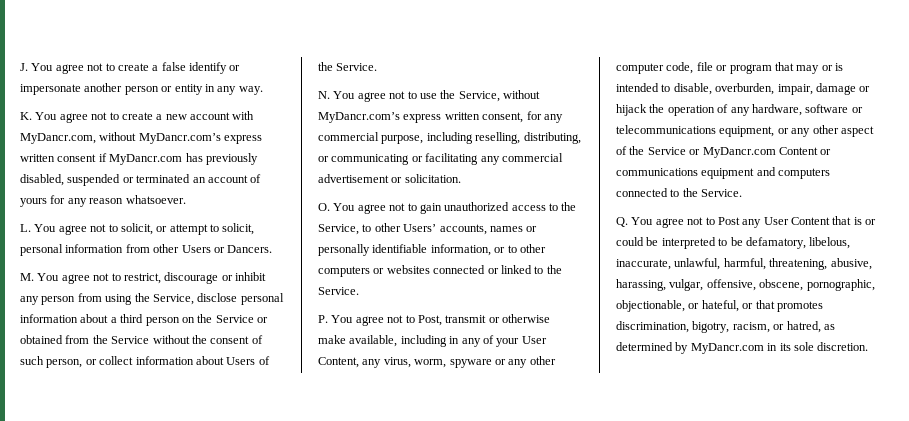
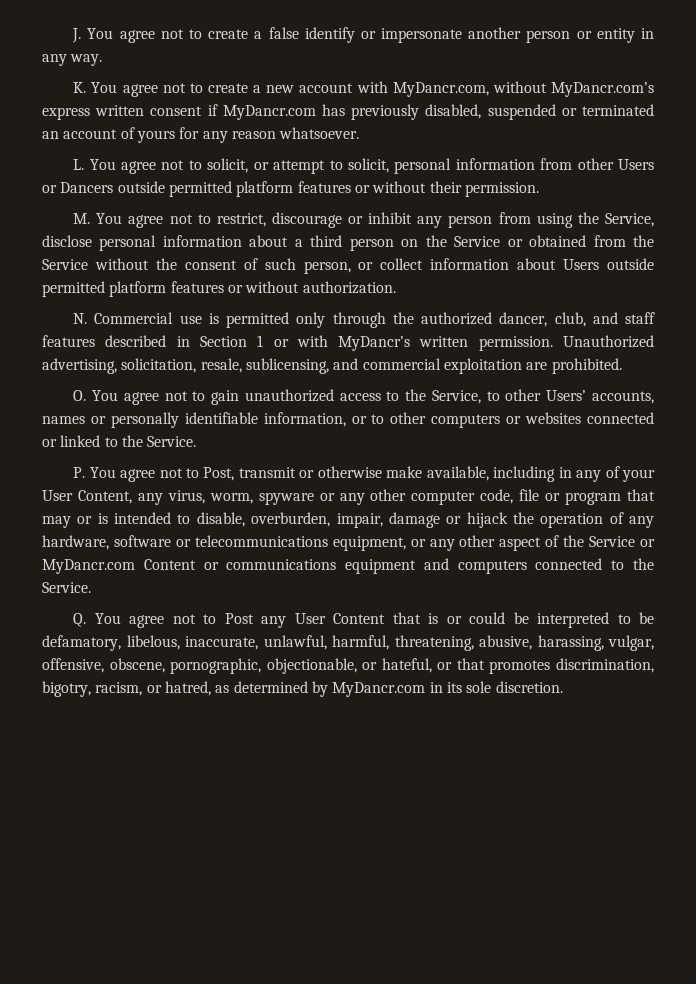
- L. You agree not to solicit, or attempt to solicit, personal information from other Users or Dancers.
+ L. You agree not to solicit, or attempt to solicit, personal information from other Users or Dancers outside permitted platform features or without their permission.
- M. You agree not to restrict, discourage or inhibit any person from using the Service, disclose personal information about a third person on the Service or obtained from the Service without the consent of such person, or collect information about Users of the Service.
- N. You agree not to use the Service, without MyDancr.com’s express written consent, for any commercial purpose, including reselling, distributing, or communicating or facilitating any commercial advertisement or solicitation.
+ M. You agree not to restrict, discourage or inhibit any person from using the Service, disclose personal information about a third person on the Service or obtained from the Service without the consent of such person, or collect information about Users outside permitted platform features or without authorization.
+ N. Commercial use is permitted only through the authorized dancer, club, and staff features described in Section 1 or with MyDancr’s written permission. Unauthorized advertising, solicitation, resale, sublicensing, and commercial exploitation are prohibited.

